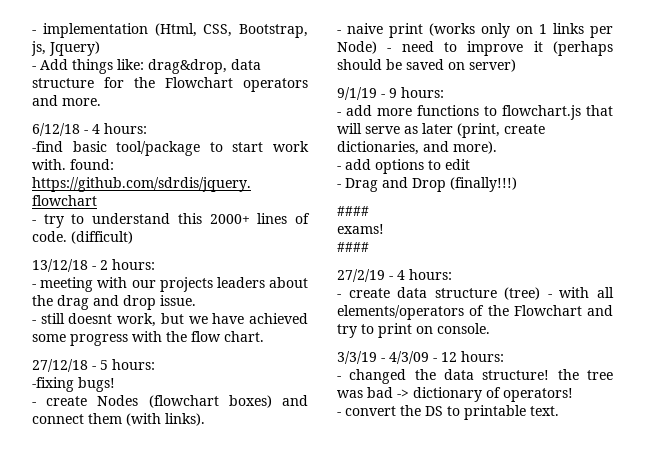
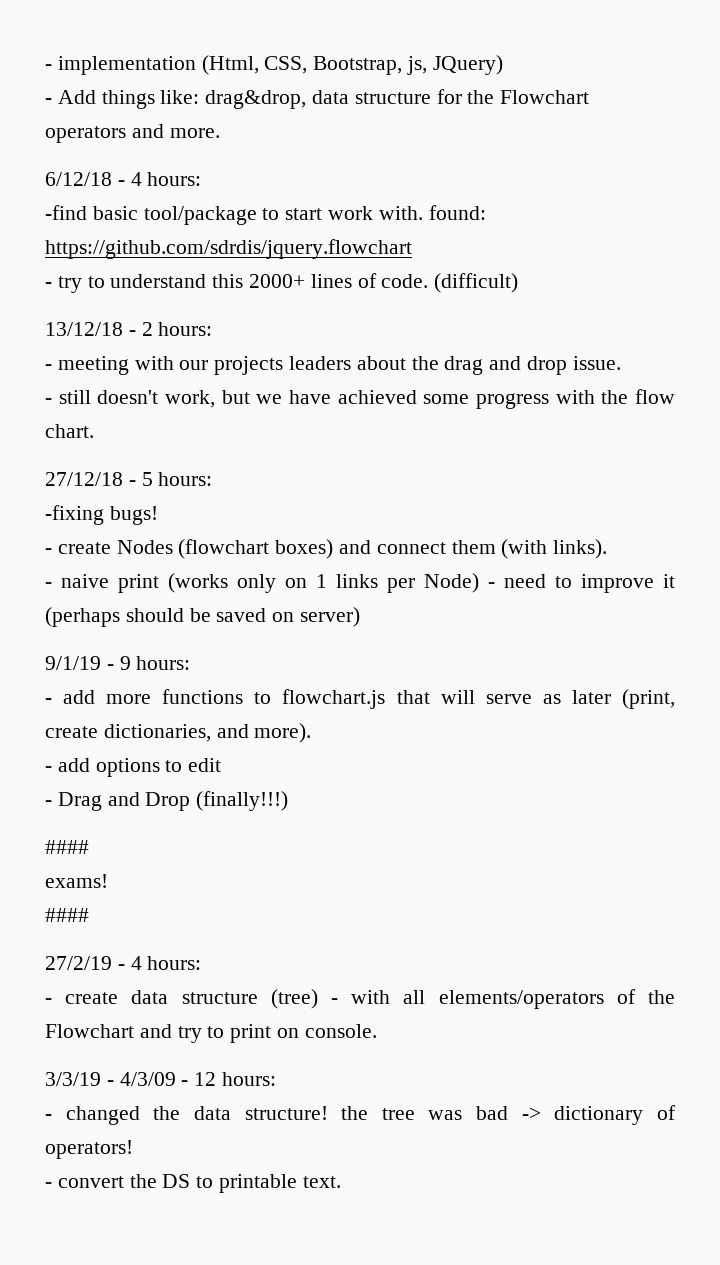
- - implementation (Html, CSS, Bootstrap, js, Jquery)
+ - implementation (Html, CSS, Bootstrap, js, JQuery)
- - still doesnt work, but we have achieved some progress with the flow chart.
+ - still doesn't work, but we have achieved some progress with the flow chart.

